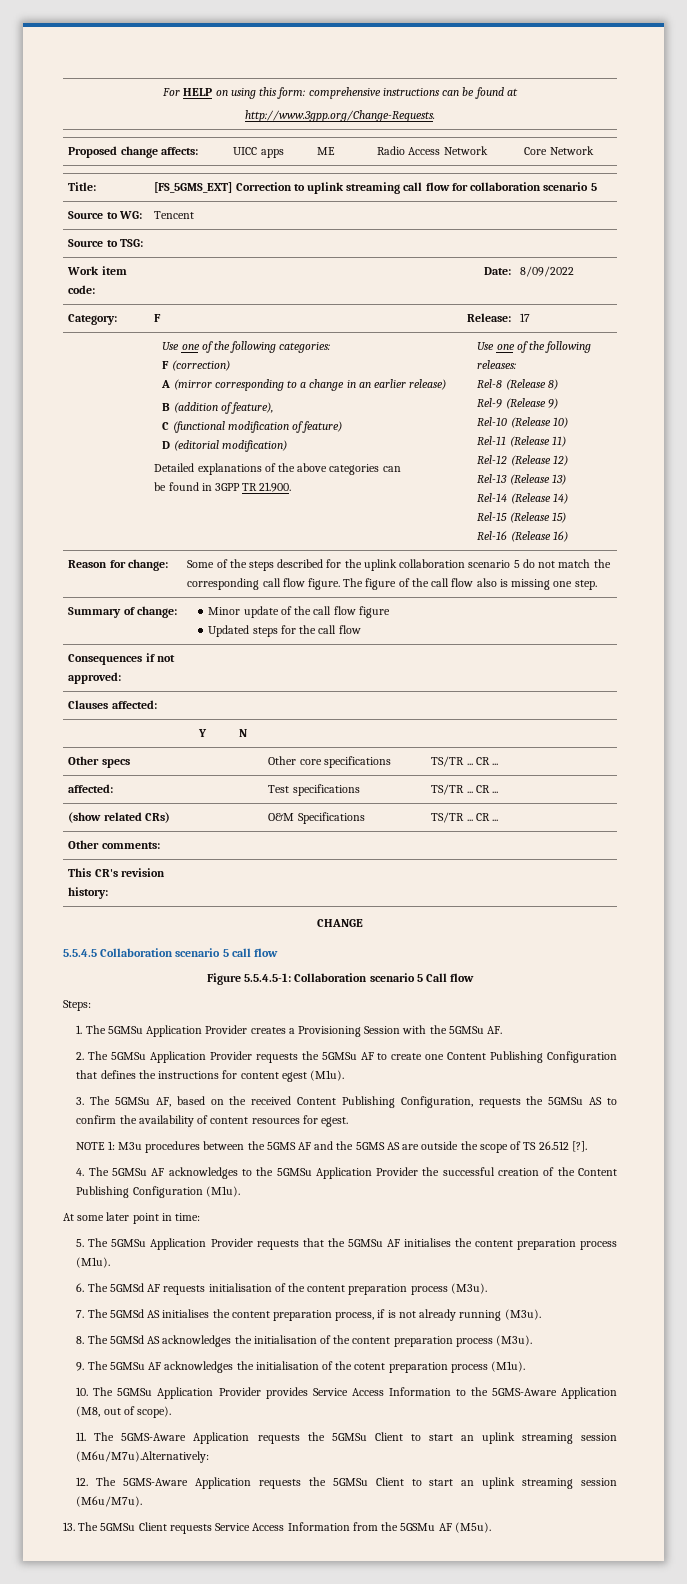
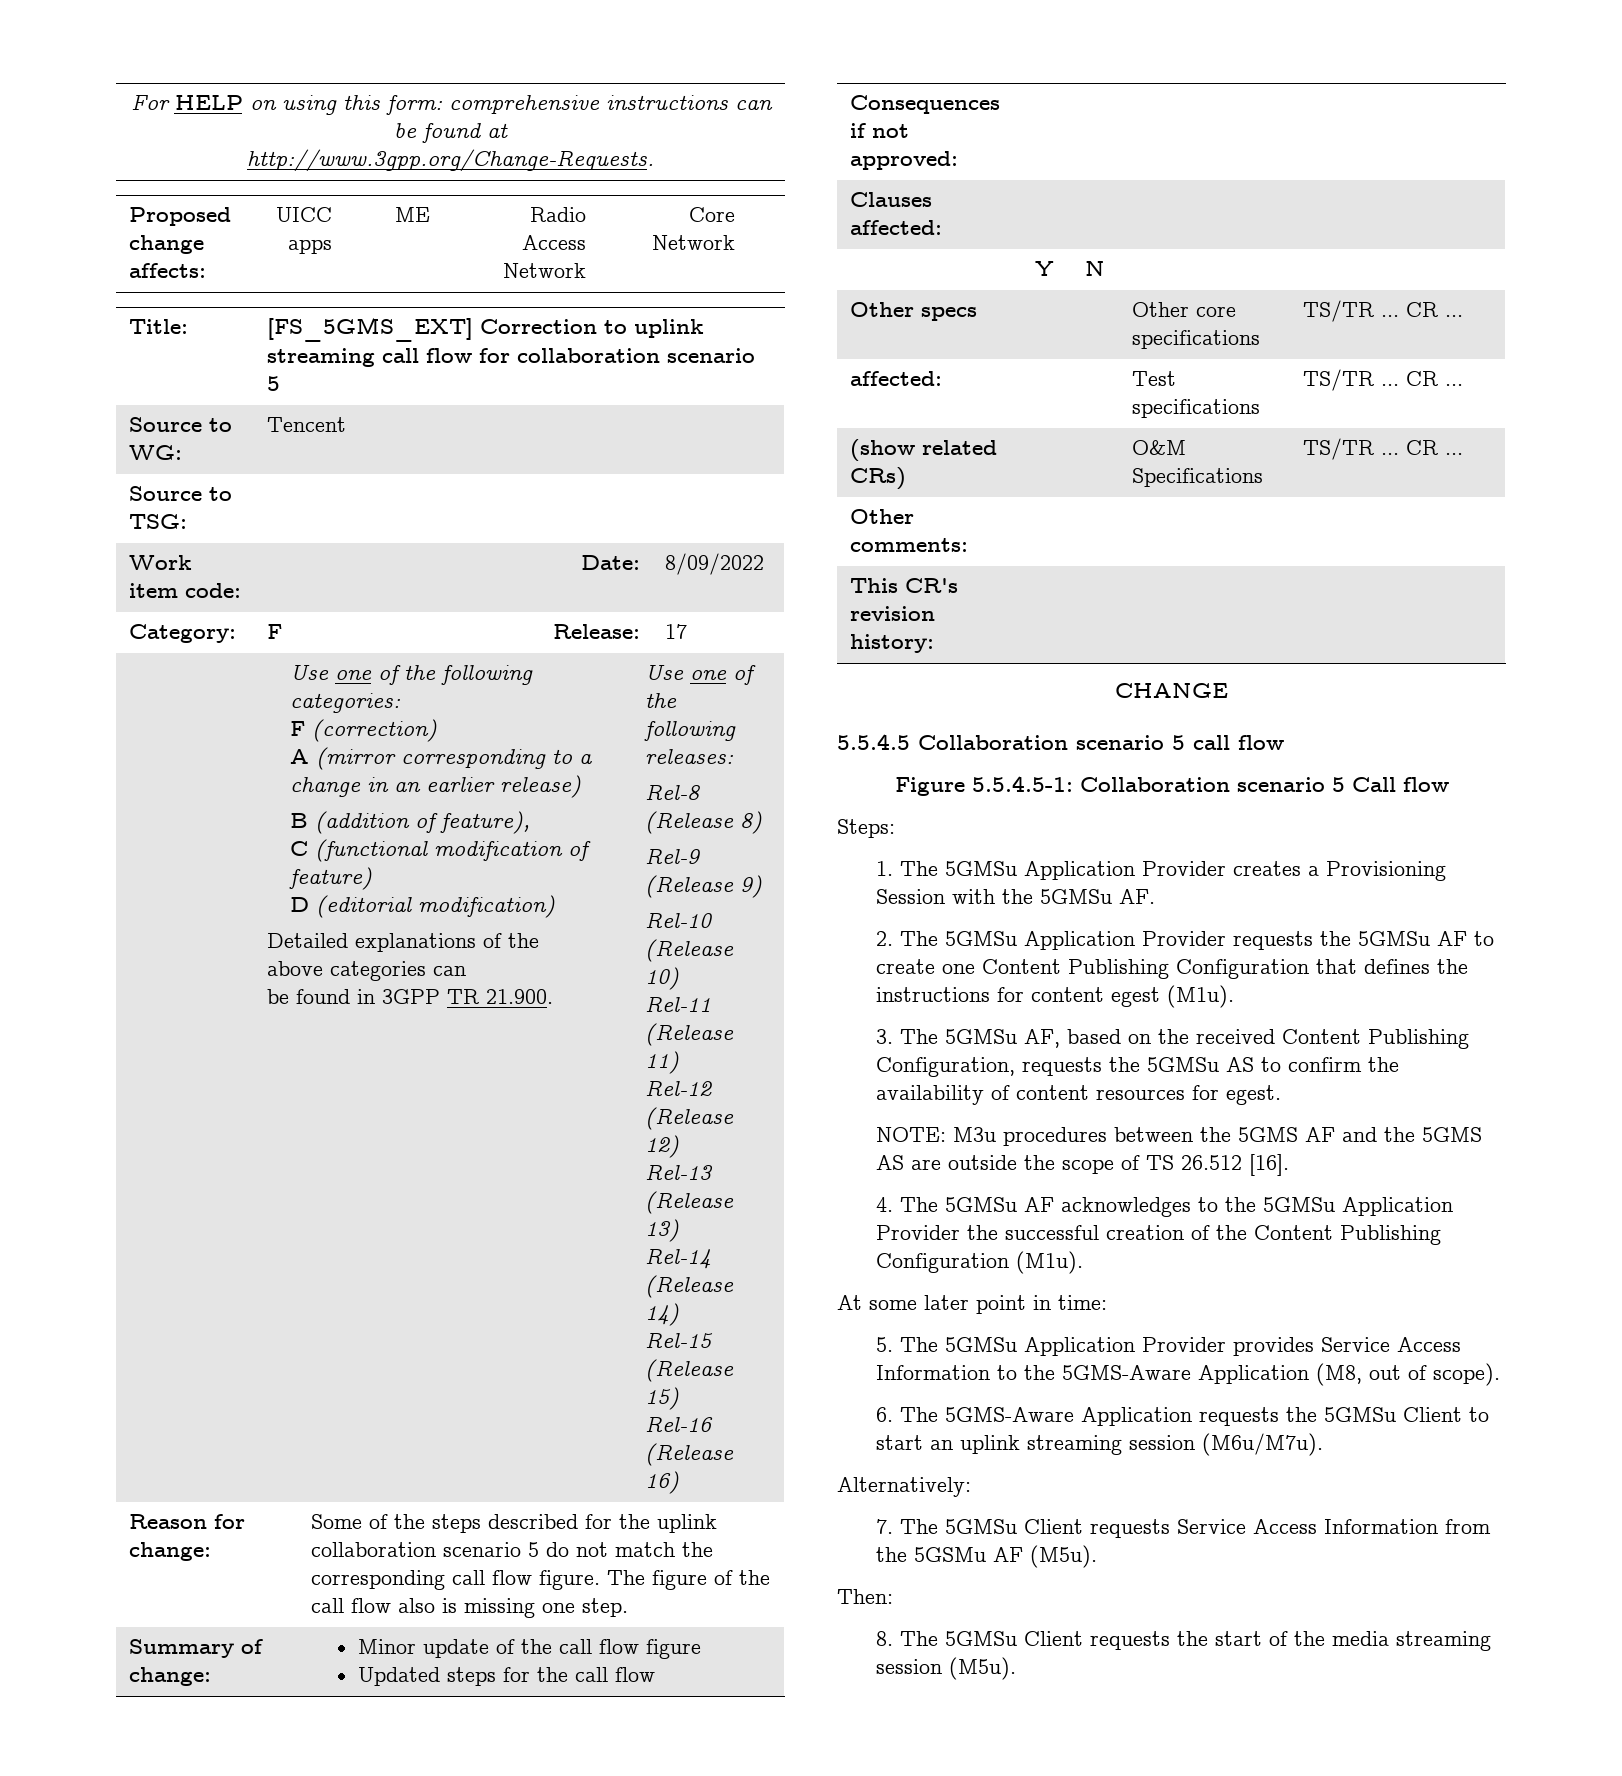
- NOTE 1: M3u procedures between the 5GMS AF and the 5GMS AS are outside the scope of TS 26.512 [?].
+ NOTE: M3u procedures between the 5GMS AF and the 5GMS AS are outside the scope of TS 26.512 [16].
- 5. The 5GMSu Application Provider requests that the 5GMSu AF initialises the content preparation process (M1u).
- 6. The 5GMSd AF requests initialisation of the content preparation process (M3u).
- 7. The 5GMSd AS initialises the content preparation process, if is not already running (M3u).
- 8. The 5GMSd AS acknowledges the initialisation of the content preparation process (M3u).
- 9. The 5GMSu AF acknowledges the initialisation of the cotent preparation process (M1u).
- 10. The 5GMSu Application Provider provides Service Access Information to the 5GMS-Aware Application (M8, out of scope).
+ 5. The 5GMSu Application Provider provides Service Access Information to the 5GMS-Aware Application (M8, out of scope).
- 11. The 5GMS-Aware Application requests the 5GMSu Client to start an uplink streaming session (M6u/M7u).Alternatively:
- 12. The 5GMS-Aware Application requests the 5GMSu Client to start an uplink streaming session (M6u/M7u).
+ 6. The 5GMS-Aware Application requests the 5GMSu Client to start an uplink streaming session (M6u/M7u).
- 13. The 5GMSu Client requests Service Access Information from the 5GSMu AF (M5u).
+ Alternatively:
+ 7. The 5GMSu Client requests Service Access Information from the 5GSMu AF (M5u).
+ Then:
+ 8. The 5GMSu Client requests the start of the media streaming session (M5u).

